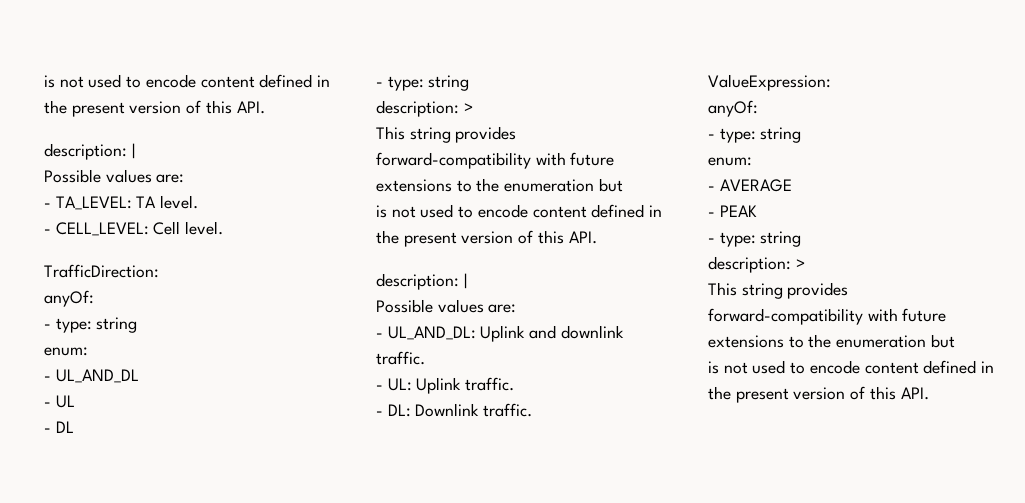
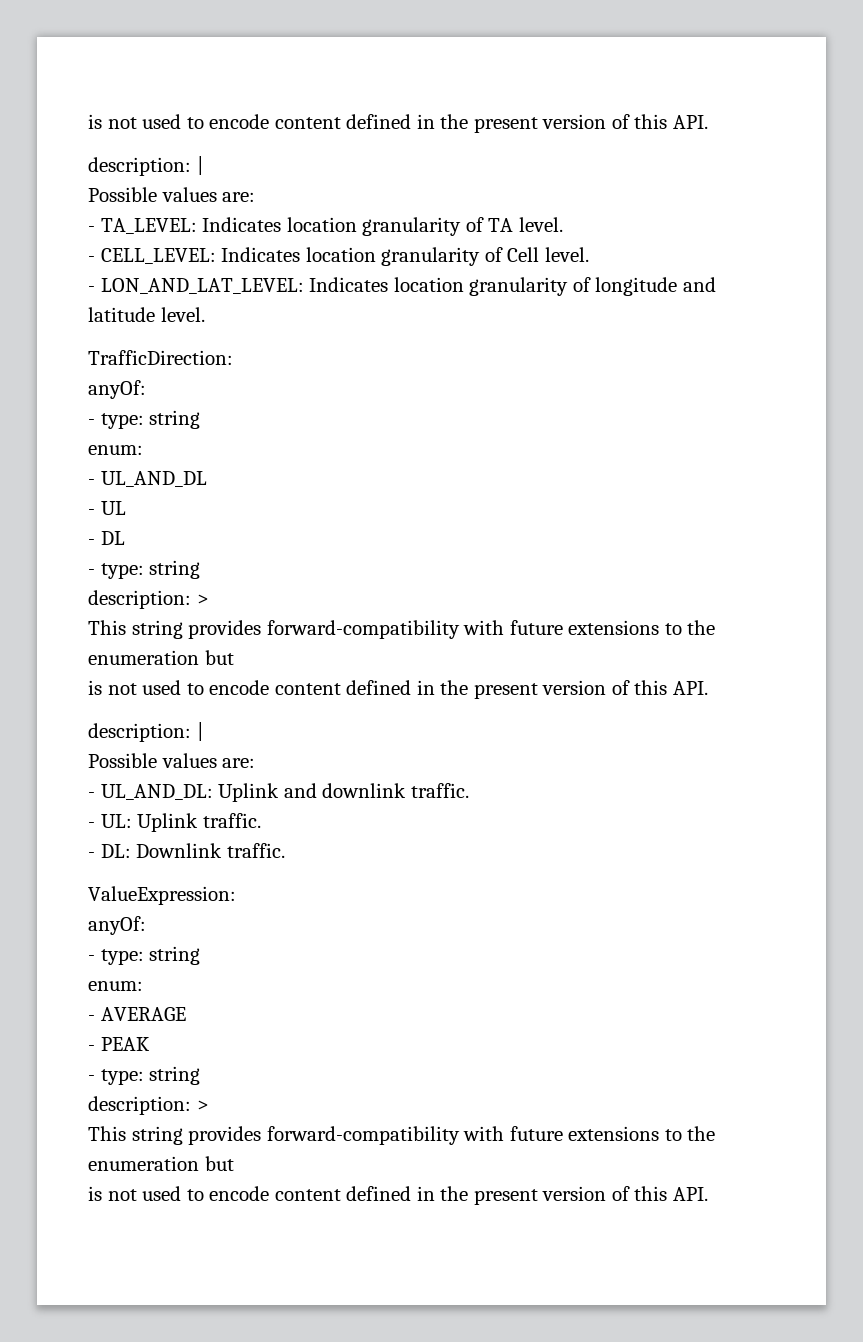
- - TA_LEVEL: TA level.
+ - TA_LEVEL: Indicates location granularity of TA level.
- - CELL_LEVEL: Cell level.
+ - CELL_LEVEL: Indicates location granularity of Cell level.
+ - LON_AND_LAT_LEVEL: Indicates location granularity of longitude and latitude level.

